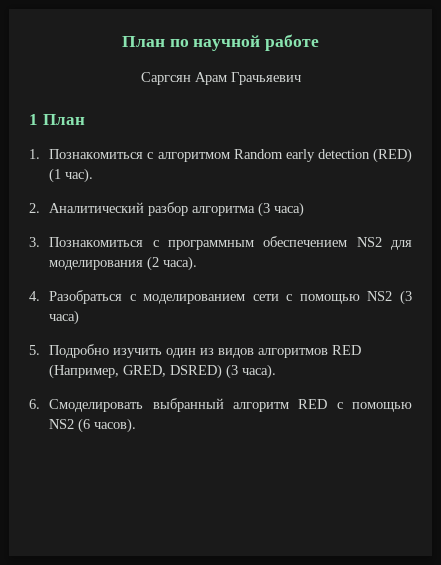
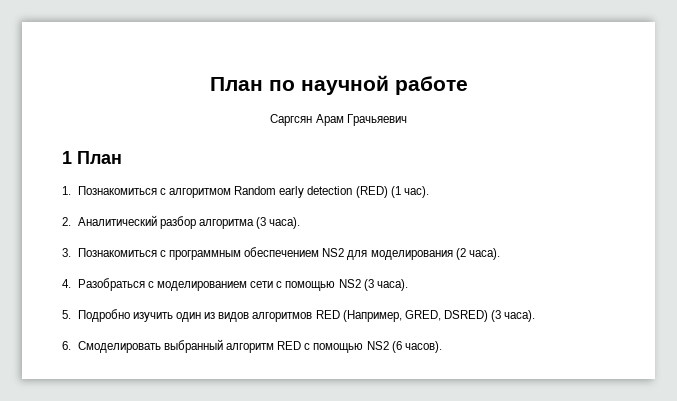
- 2. Аналитический разбор алгоритма (3 часа)
+ 2. Аналитический разбор алгоритма (3 часа).
- 4. Разобраться с моделированием сети с помощью NS2 (3 часа)
+ 4. Разобраться с моделированием сети с помощью NS2 (3 часа).

